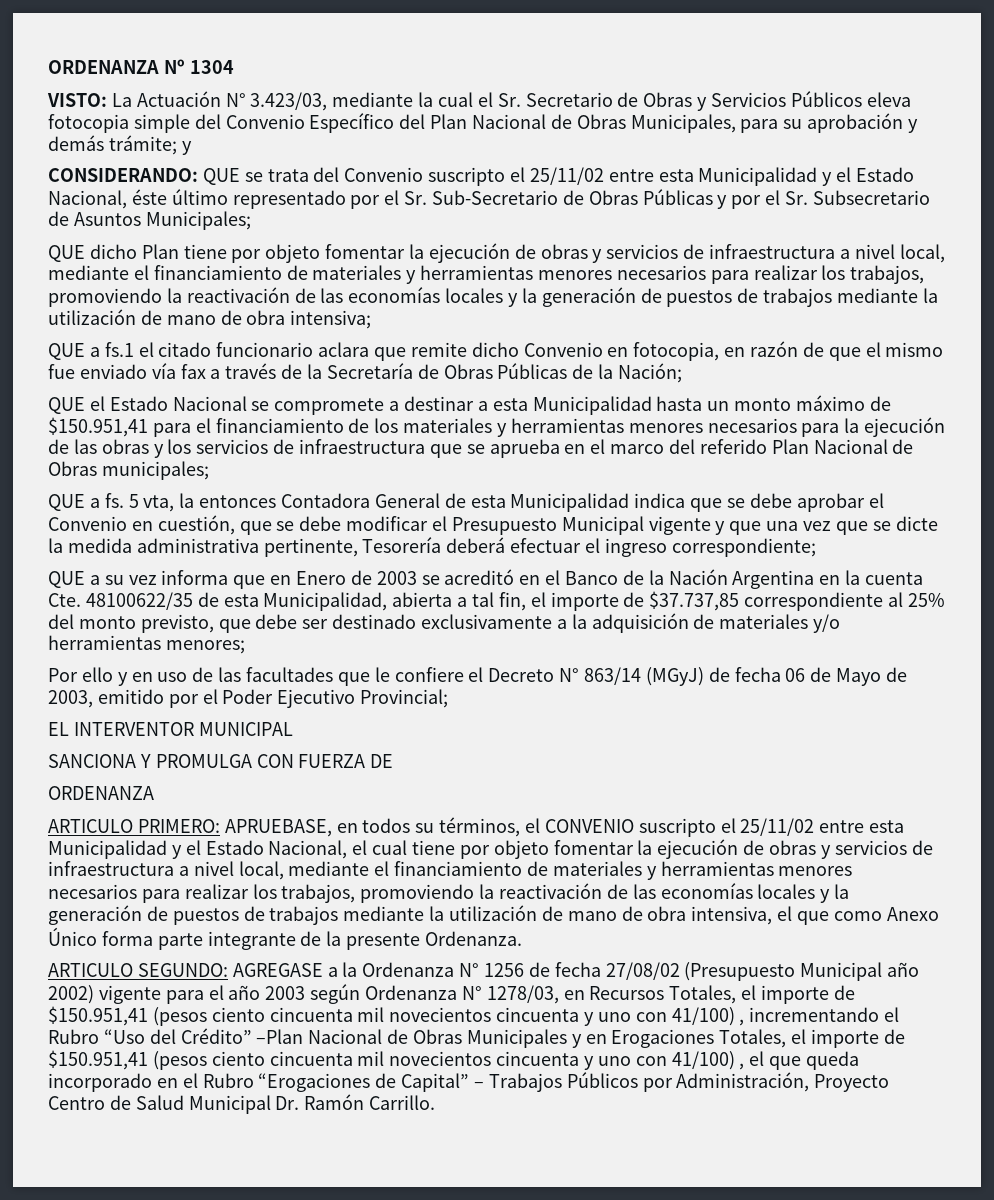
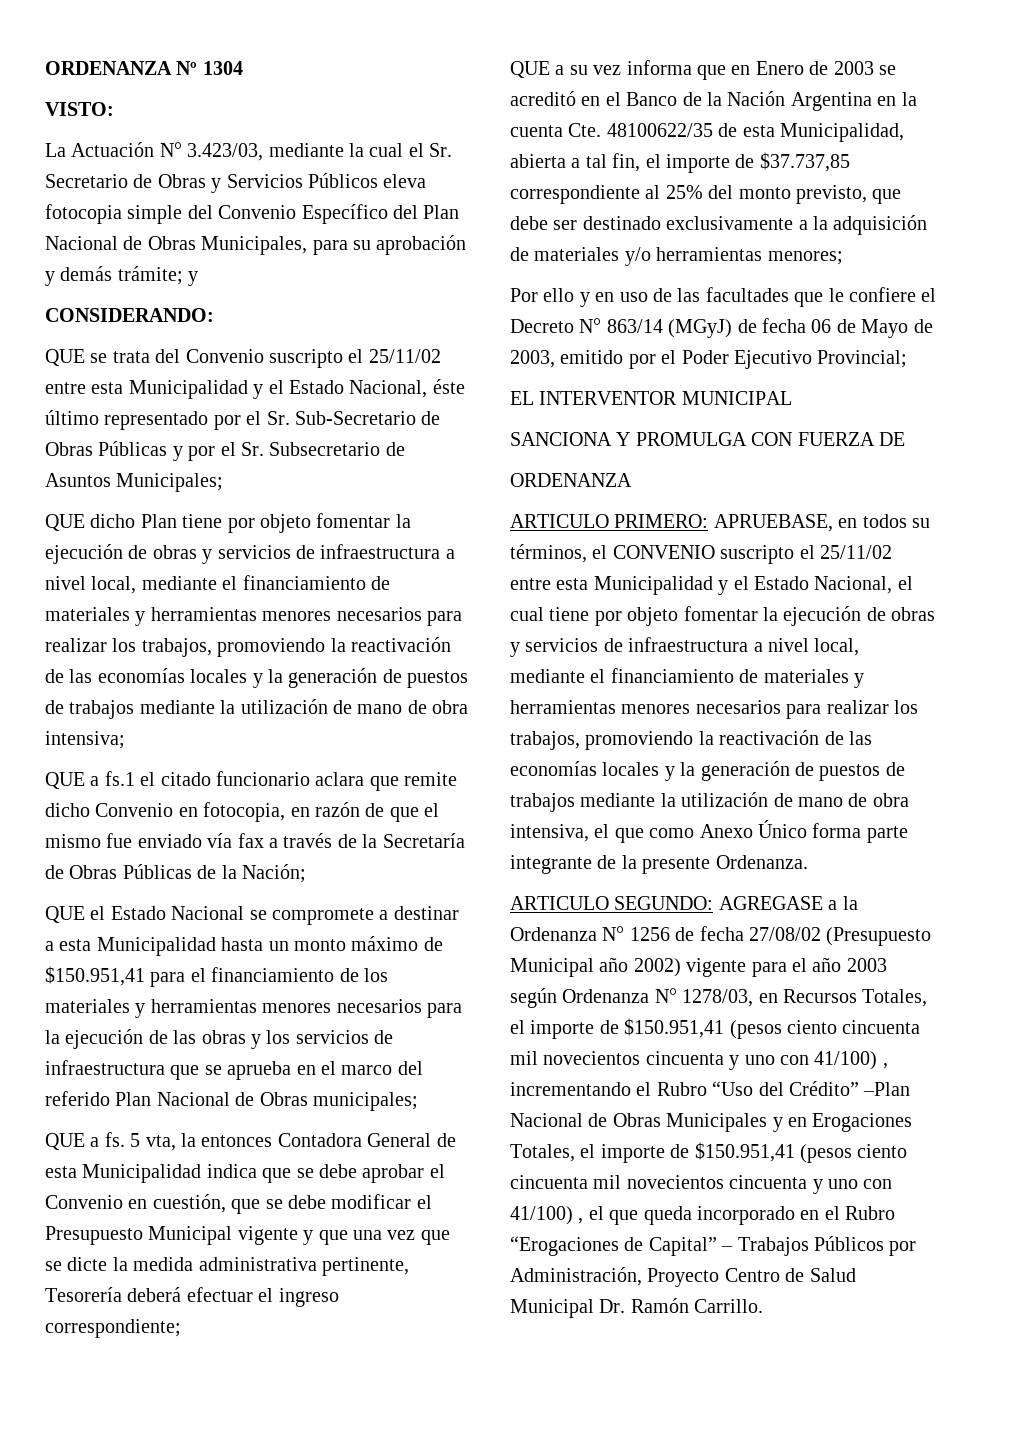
- VISTO: La Actuación N° 3.423/03, mediante la cual el Sr. Secretario de Obras y Servicios Públicos eleva fotocopia simple del Convenio Específico del Plan Nacional de Obras Municipales, para su aprobación y demás trámite; y
+ VISTO:
+ La Actuación N° 3.423/03, mediante la cual el Sr. Secretario de Obras y Servicios Públicos eleva fotocopia simple del Convenio Específico del Plan Nacional de Obras Municipales, para su aprobación y demás trámite; y
- CONSIDERANDO: QUE se trata del Convenio suscripto el 25/11/02 entre esta Municipalidad y el Estado Nacional, éste último representado por el Sr. Sub-Secretario de Obras Públicas y por el Sr. Subsecretario de Asuntos Municipales;
+ CONSIDERANDO:
+ QUE se trata del Convenio suscripto el 25/11/02 entre esta Municipalidad y el Estado Nacional, éste último representado por el Sr. Sub-Secretario de Obras Públicas y por el Sr. Subsecretario de Asuntos Municipales;

